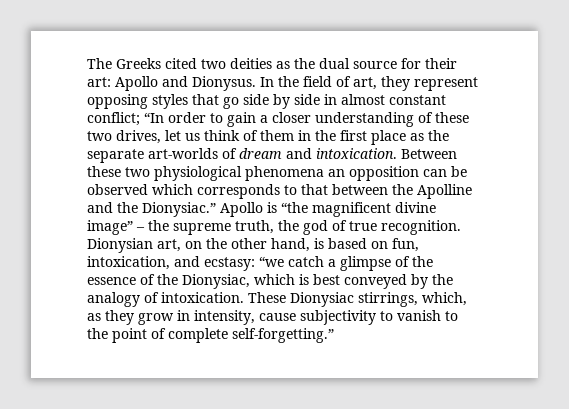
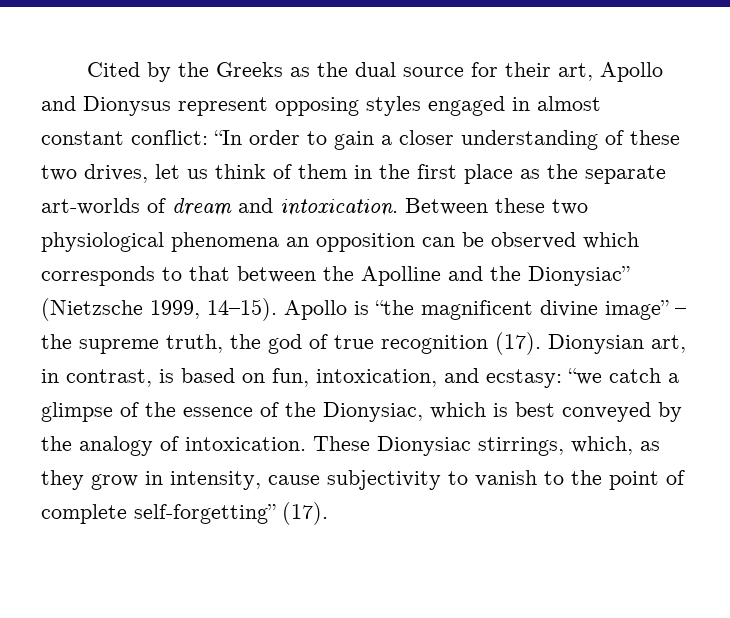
- The Greeks cited two deities as the dual source for their art: Apollo and Dionysus. In the field of art, they represent opposing styles that go side by side in almost constant conflict; “In order to gain a closer understanding of these two drives, let us think of them in the first place as the separate art-worlds of dream and intoxication.
+ Cited by the Greeks as the dual source for their art, Apollo and Dionysus represent opposing styles engaged in almost constant conflict: “In order to gain a closer understanding of these two drives, let us think of them in the first place as the separate art-worlds of dream and intoxication.
- Between these two physiological phenomena an opposition can be observed which corresponds to that between the Apolline and the Dionysiac.”
+ Between these two physiological phenomena an opposition can be observed which corresponds to that between the Apolline and the Dionysiac” (Nietzsche 1999, 14–15).
- Apollo is “the magnificent divine image” – the supreme truth, the god of true recognition. Dionysian art, on the other hand, is based on fun, intoxication, and ecstasy: “we catch a glimpse of the essence of the Dionysiac, which is best conveyed by the analogy of intoxication.
+ Apollo is “the magnificent divine image” – the supreme truth, the god of true recognition (17). Dionysian art, in contrast, is based on fun, intoxication, and ecstasy: “we catch a glimpse of the essence of the Dionysiac, which is best conveyed by the analogy of intoxication.
- These Dionysiac stirrings, which, as they grow in intensity, cause subjectivity to vanish to the point of complete self-forgetting.”
+ These Dionysiac stirrings, which, as they grow in intensity, cause subjectivity to vanish to the point of complete self-forgetting” (17).

